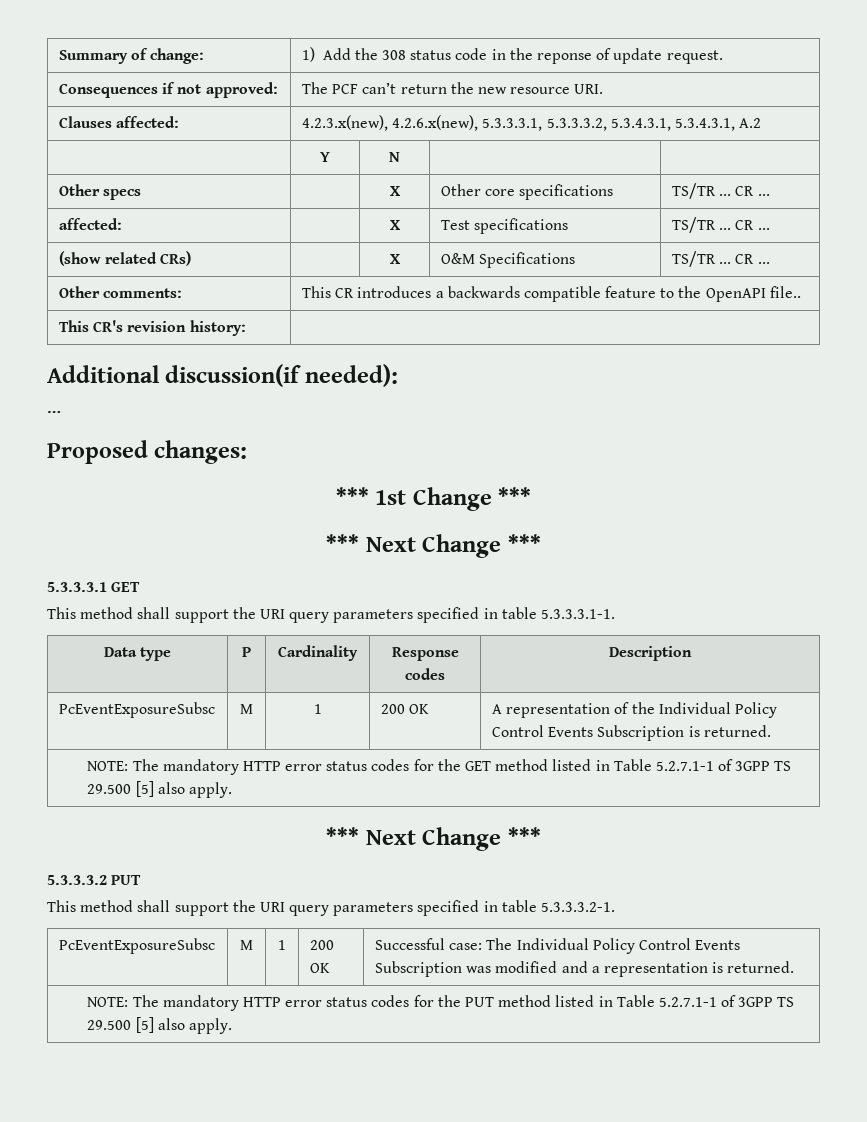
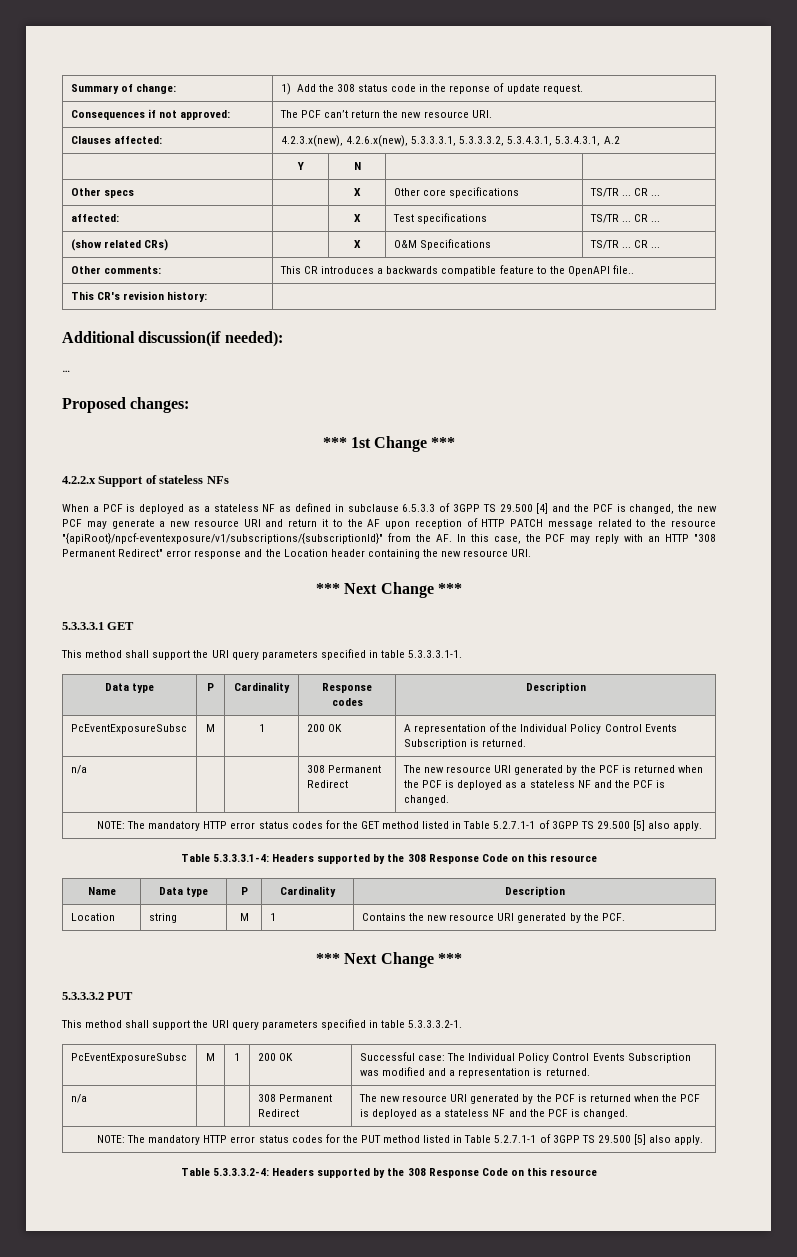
+ 4.2.2.x Support of stateless NFs
+ When a PCF is deployed as a stateless NF as defined in subclause 6.5.3.3 of 3GPP TS 29.500 [4] and the PCF is changed, the new PCF may generate a new resource URI and return it to the AF upon reception of HTTP PATCH message related to the resource "{apiRoot}/npcf-eventexposure/v1/subscriptions/{subscriptionId}" from the AF. In this case, the PCF may reply with an HTTP "308 Permanent Redirect" error response and the Location header containing the new resource URI.
  PcEventExposureSubsc | M | 1 | 200 OK | A representation of the Individual Policy Control Events Subscription is returned.
+ n/a | | | 308 Permanent Redirect | The new resource URI generated by the PCF is returned when the PCF is deployed as a stateless NF and the PCF is changed.
+ Table 5.3.3.3.1-4: Headers supported by the 308 Response Code on this resource
+ Name | Data type | P | Cardinality | Description
+ Location | string | M | 1 | Contains the new resource URI generated by the PCF.
  PcEventExposureSubsc | M | 1 | 200 OK | Successful case: The Individual Policy Control Events Subscription was modified and a representation is returned.
+ n/a | | | 308 Permanent Redirect | The new resource URI generated by the PCF is returned when the PCF is deployed as a stateless NF and the PCF is changed.
+ Table 5.3.3.3.2-4: Headers supported by the 308 Response Code on this resource

